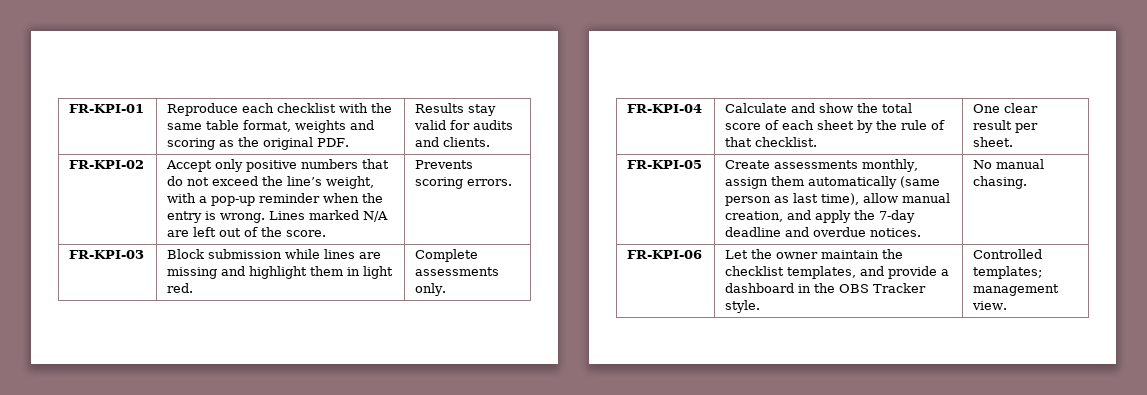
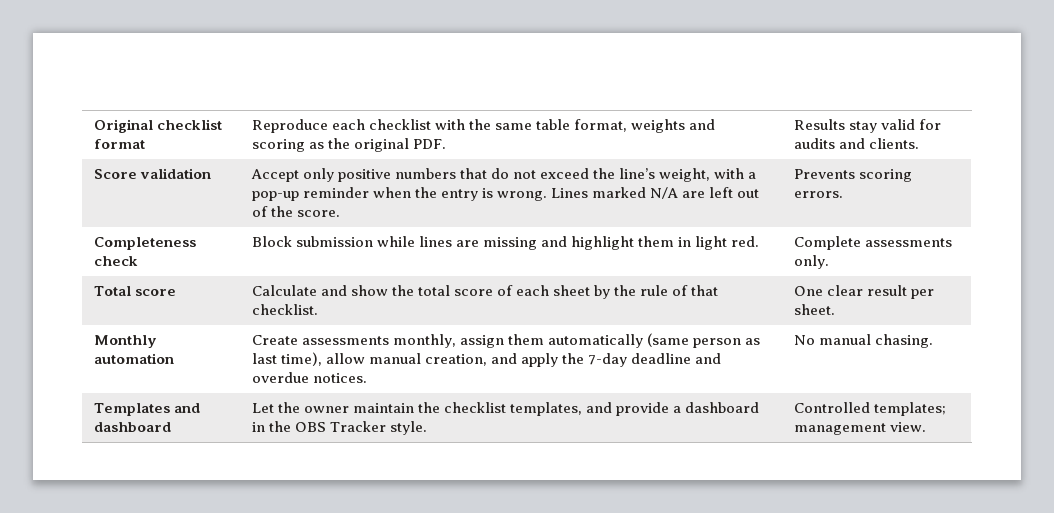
- FR-KPI-01 | Reproduce each checklist with the same table format, weights and scoring as the original PDF. | Results stay valid for audits and clients.
+ Original checklist format | Reproduce each checklist with the same table format, weights and scoring as the original PDF. | Results stay valid for audits and clients.
- FR-KPI-02 | Accept only positive numbers that do not exceed the line’s weight, with a pop-up reminder when the entry is wrong. Lines marked N/A are left out of the score. | Prevents scoring errors.
+ Score validation | Accept only positive numbers that do not exceed the line’s weight, with a pop-up reminder when the entry is wrong. Lines marked N/A are left out of the score. | Prevents scoring errors.
- FR-KPI-03 | Block submission while lines are missing and highlight them in light red. | Complete assessments only.
+ Completeness check | Block submission while lines are missing and highlight them in light red. | Complete assessments only.
- FR-KPI-04 | Calculate and show the total score of each sheet by the rule of that checklist. | One clear result per sheet.
+ Total score | Calculate and show the total score of each sheet by the rule of that checklist. | One clear result per sheet.
- FR-KPI-05 | Create assessments monthly, assign them automatically (same person as last time), allow manual creation, and apply the 7-day deadline and overdue notices. | No manual chasing.
+ Monthly automation | Create assessments monthly, assign them automatically (same person as last time), allow manual creation, and apply the 7-day deadline and overdue notices. | No manual chasing.
- FR-KPI-06 | Let the owner maintain the checklist templates, and provide a dashboard in the OBS Tracker style. | Controlled templates; management view.
+ Templates and dashboard | Let the owner maintain the checklist templates, and provide a dashboard in the OBS Tracker style. | Controlled templates; management view.

